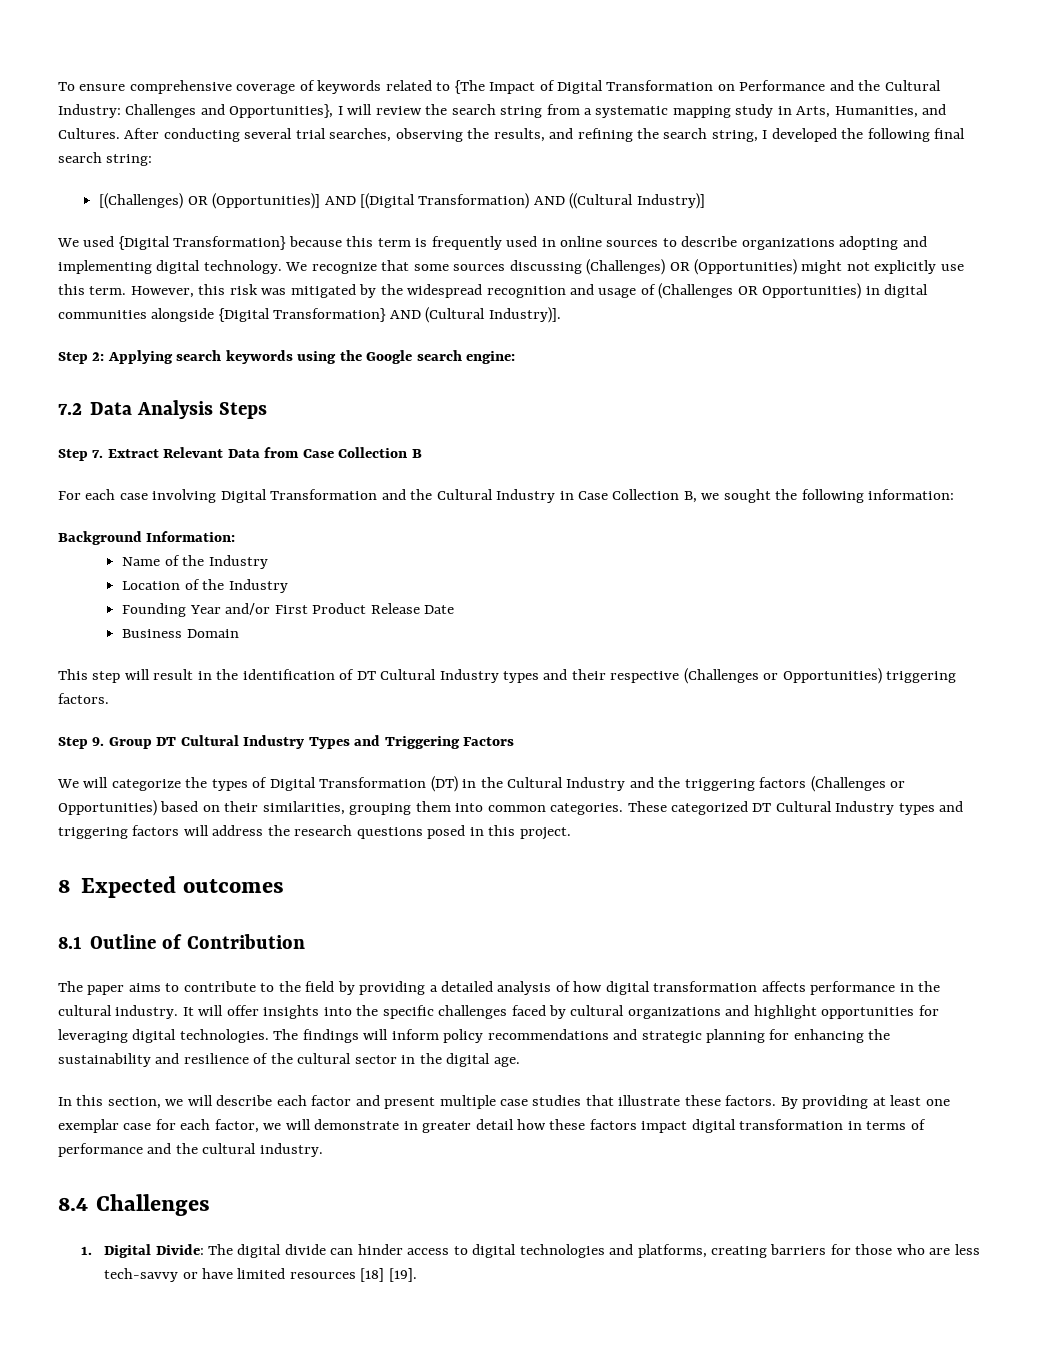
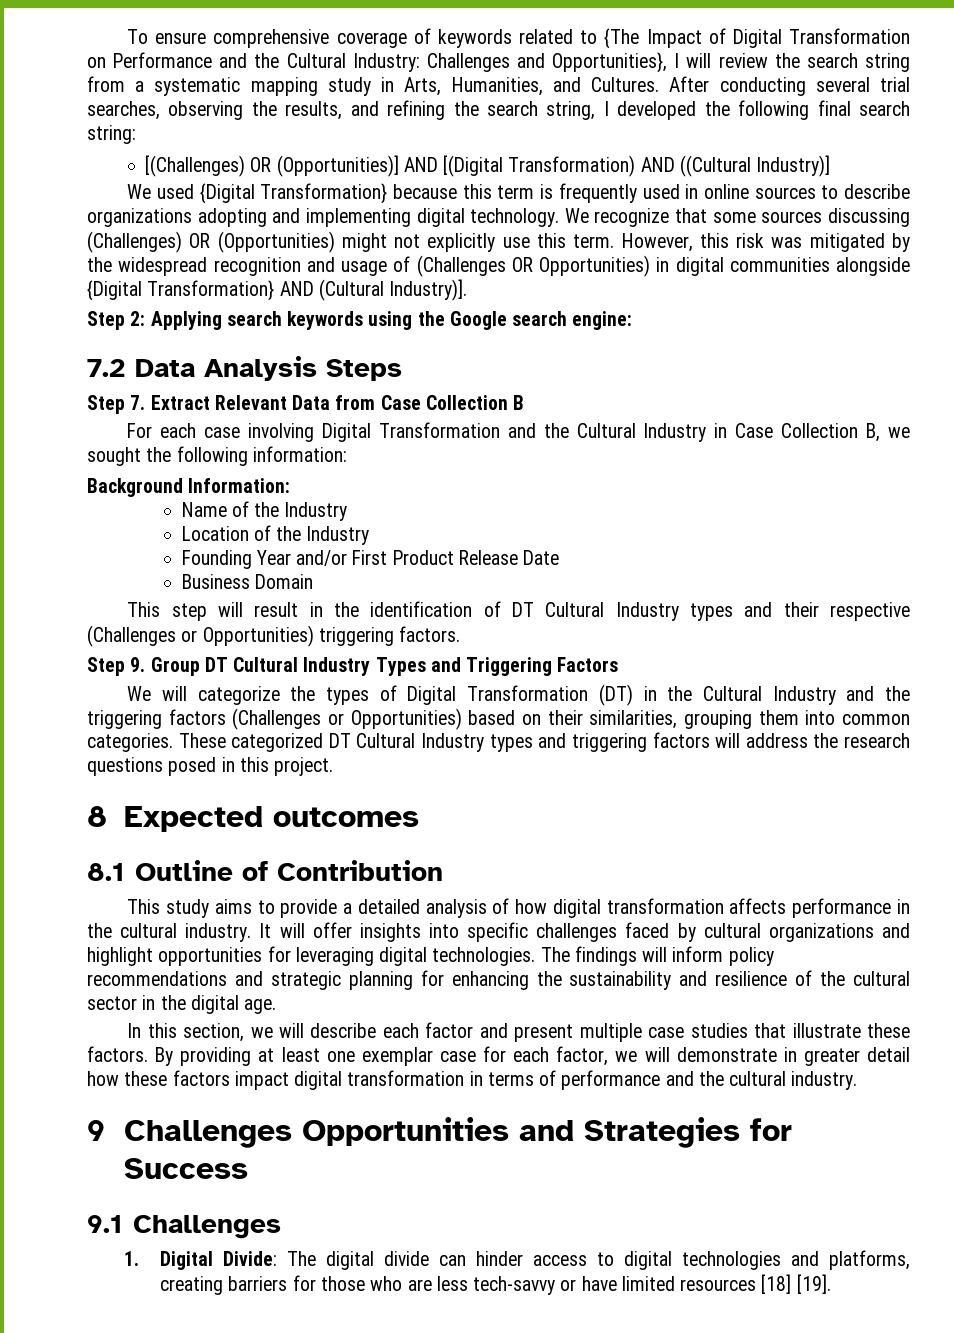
- The paper aims to contribute to the field by providing a detailed analysis of how digital transformation affects performance in the cultural industry.
+ This study aims to provide a detailed analysis of how digital transformation affects performance in the cultural industry.
- It will offer insights into the specific challenges faced by cultural organizations and highlight opportunities for leveraging digital technologies.
+ It will offer insights into specific challenges faced by cultural organizations and highlight opportunities for leveraging digital technologies.
- 8.4 Challenges
+ 9 Challenges Opportunities and Strategies for Success
+ 9.1 Challenges

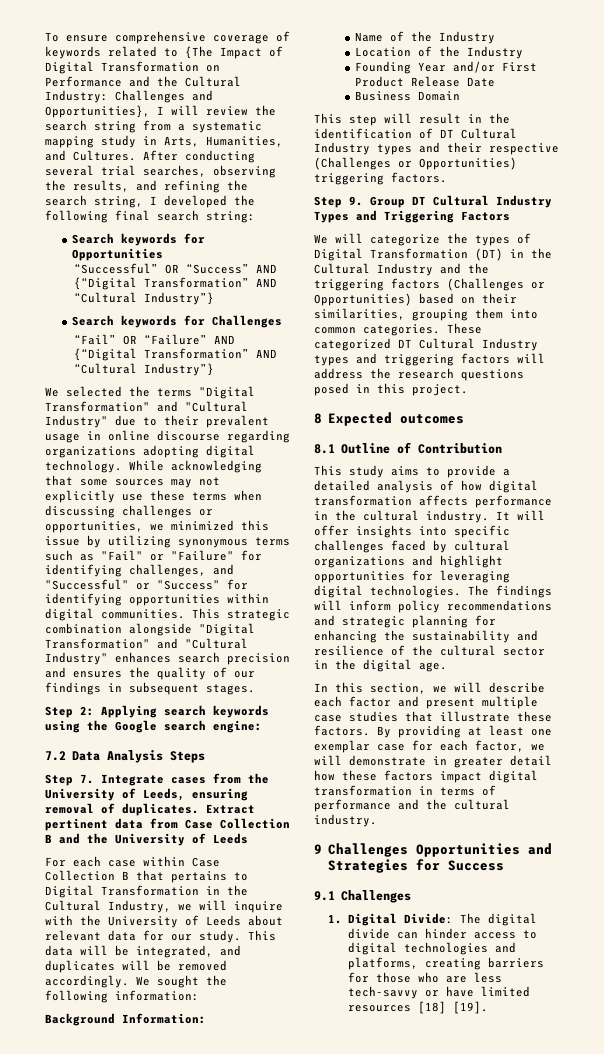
- [(Challenges) OR (Opportunities)] AND [(Digital Transformation) AND ((Cultural Industry)]
- We used {Digital Transformation} because this term is frequently used in online sources to describe organizations adopting and implementing digital technology. We recognize that some sources discussing (Challenges) OR (Opportunities) might not explicitly use this term. However, this risk was mitigated by the widespread recognition and usage of (Challenges OR Opportunities) in digital communities alongside {Digital Transformation} AND (Cultural Industry)].
+ Search keywords for Opportunities
+ “Successful” OR “Success” AND {“Digital Transformation” AND “Cultural Industry”}
+ Search keywords for Challenges
+ “Fail” OR “Failure” AND {“Digital Transformation” AND “Cultural Industry”}
+ We selected the terms "Digital Transformation" and "Cultural Industry" due to their prevalent usage in online discourse regarding organizations adopting digital technology. While acknowledging that some sources may not explicitly use these terms when discussing challenges or opportunities, we minimized this issue by utilizing synonymous terms such as "Fail" or "Failure" for identifying challenges, and "Successful" or "Success" for identifying opportunities within digital communities. This strategic combination alongside "Digital Transformation" and "Cultural Industry" enhances search precision and ensures the quality of our findings in subsequent stages.
- Step 7. Extract Relevant Data from Case Collection B
- For each case involving Digital Transformation and the Cultural Industry in Case Collection B, we sought the following information:
+ Step 7. Integrate cases from the University of Leeds, ensuring removal of duplicates. Extract pertinent data from Case Collection B and the University of Leeds
+ For each case within Case Collection B that pertains to Digital Transformation in the Cultural Industry, we will inquire with the University of Leeds about relevant data for our study. This data will be integrated, and duplicates will be removed accordingly. We sought the following information:

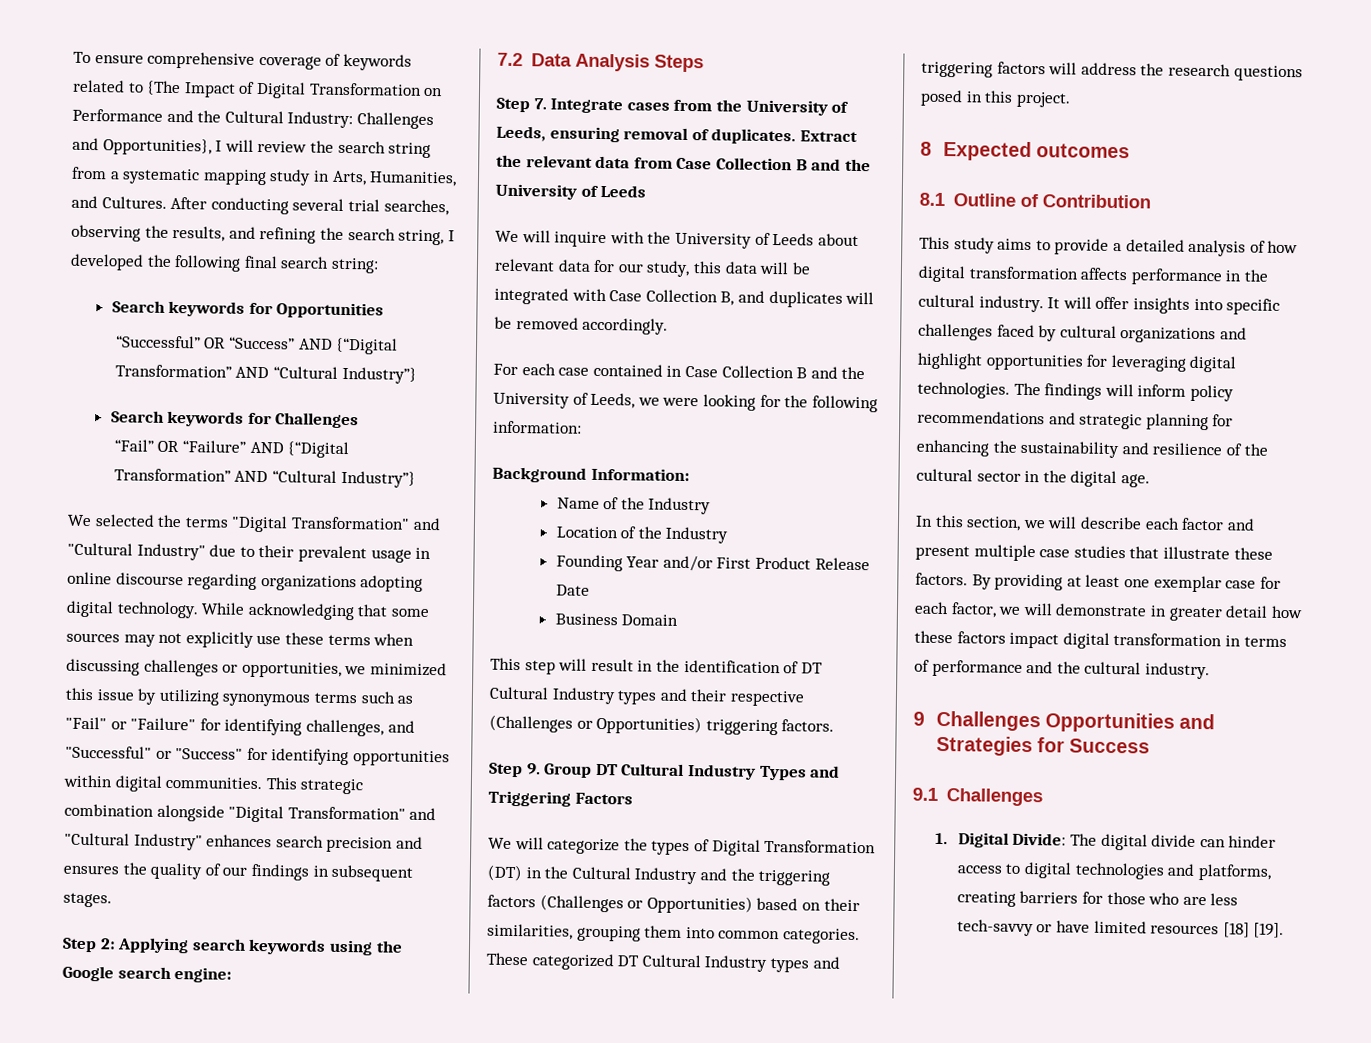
- Extract pertinent data from Case Collection B and the University of Leeds
+ Extract the relevant data from Case Collection B and the University of Leeds
- For each case within Case Collection B that pertains to Digital Transformation in the Cultural Industry, we will inquire with the University of Leeds about relevant data for our study. This data will be integrated, and duplicates will be removed accordingly. We sought the following information:
+ We will inquire with the University of Leeds about relevant data for our study, this data will be integrated with Case Collection B, and duplicates will be removed accordingly.
+ For each case contained in Case Collection B and the University of Leeds, we were looking for the following information:

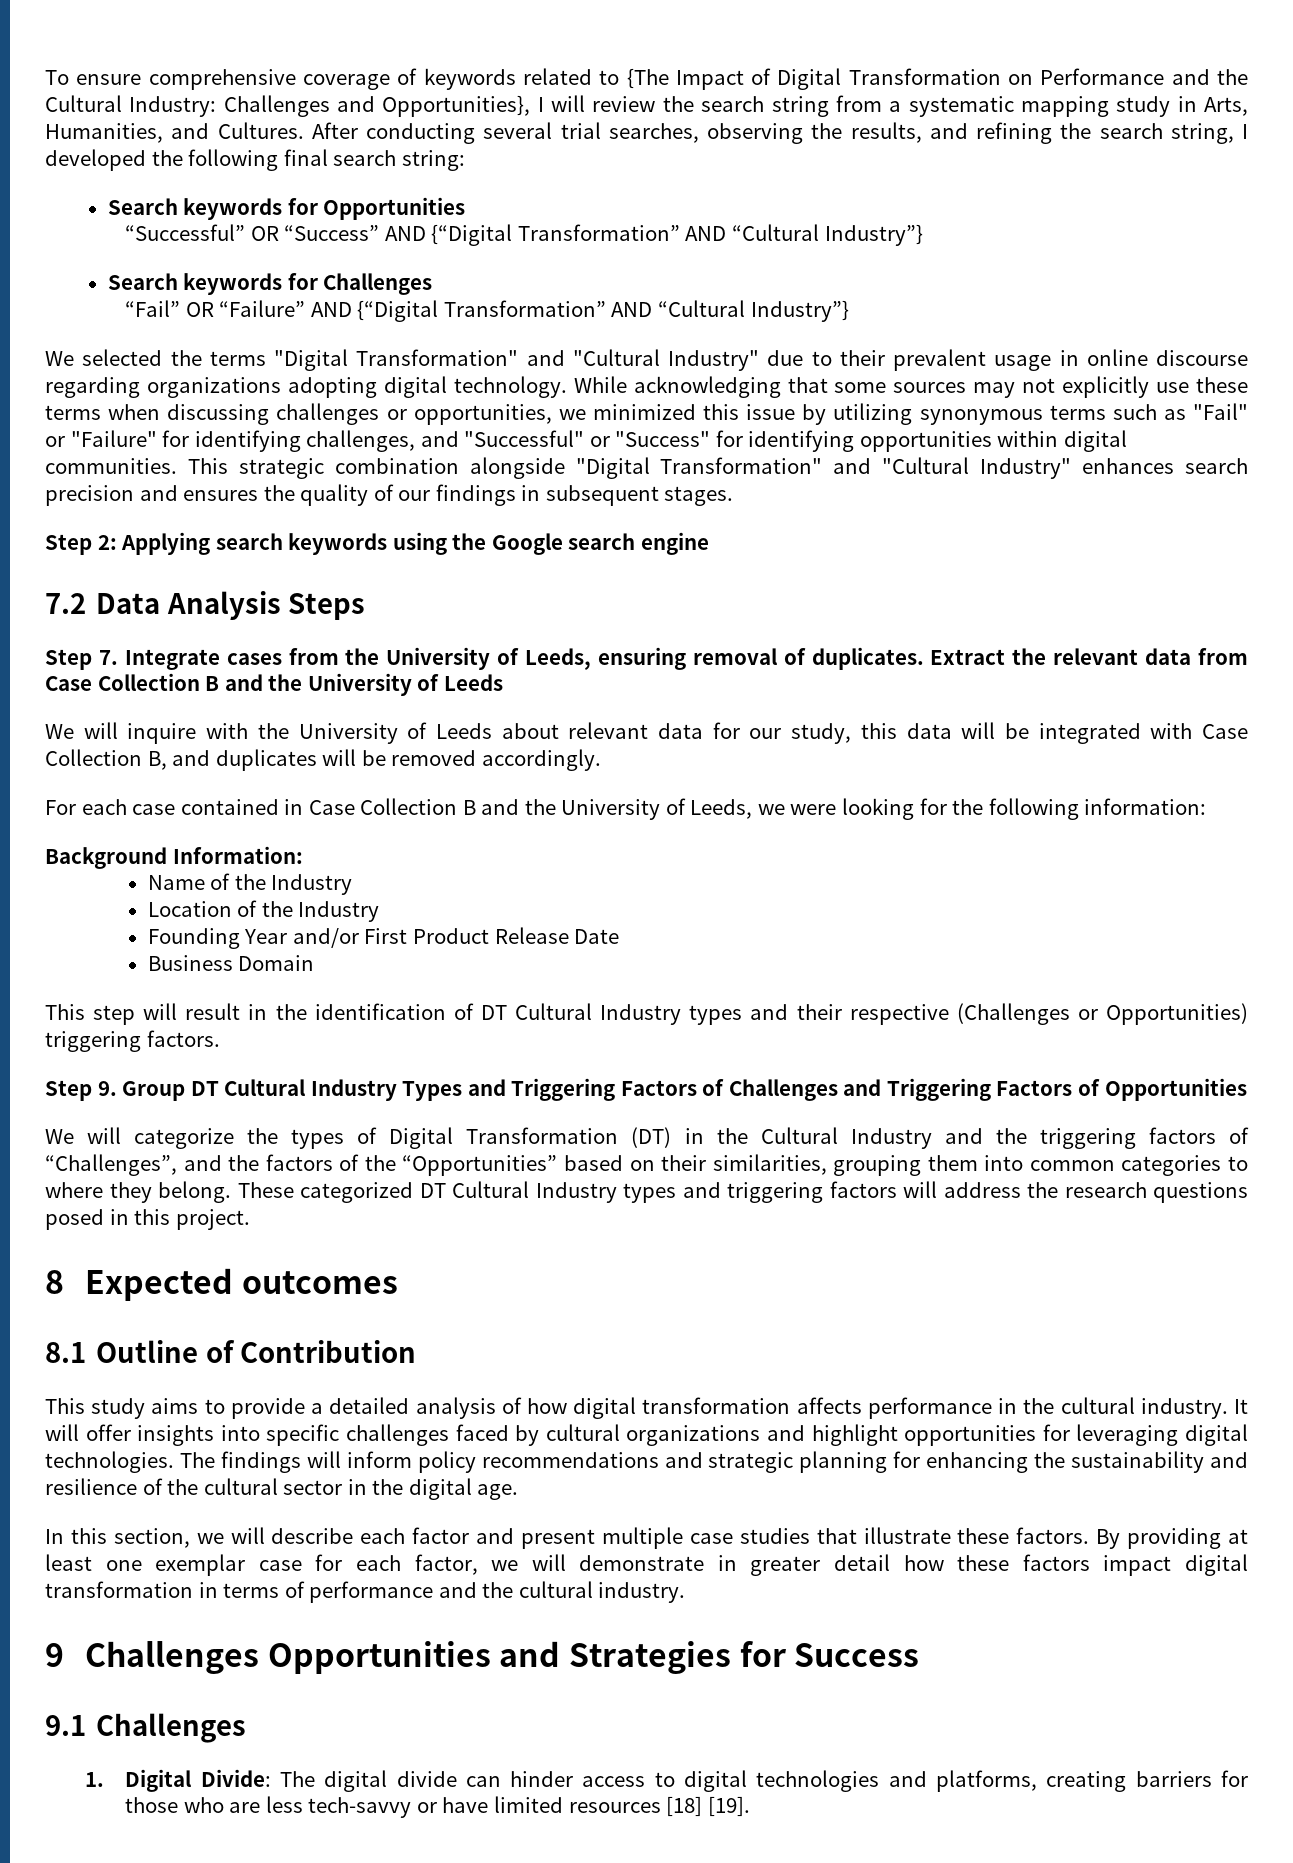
- Step 2: Applying search keywords using the Google search engine:
+ Step 2: Applying search keywords using the Google search engine
- Step 9. Group DT Cultural Industry Types and Triggering Factors
+ Step 9. Group DT Cultural Industry Types and Triggering Factors of Challenges and Triggering Factors of Opportunities
- We will categorize the types of Digital Transformation (DT) in the Cultural Industry and the triggering factors (Challenges or Opportunities) based on their similarities, grouping them into common categories.
+ We will categorize the types of Digital Transformation (DT) in the Cultural Industry and the triggering factors of “Challenges”, and the factors of the “Opportunities” based on their similarities, grouping them into common categories to where they belong.

